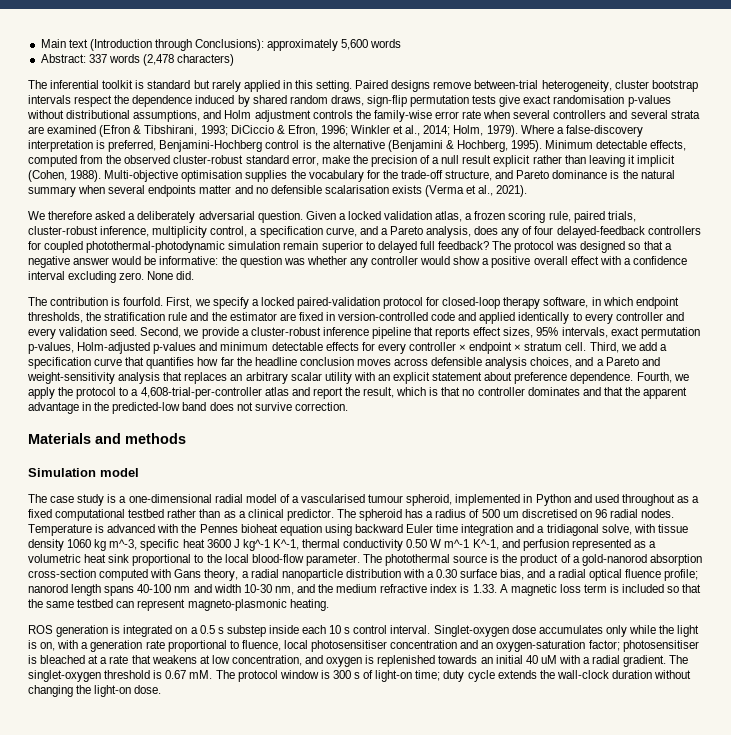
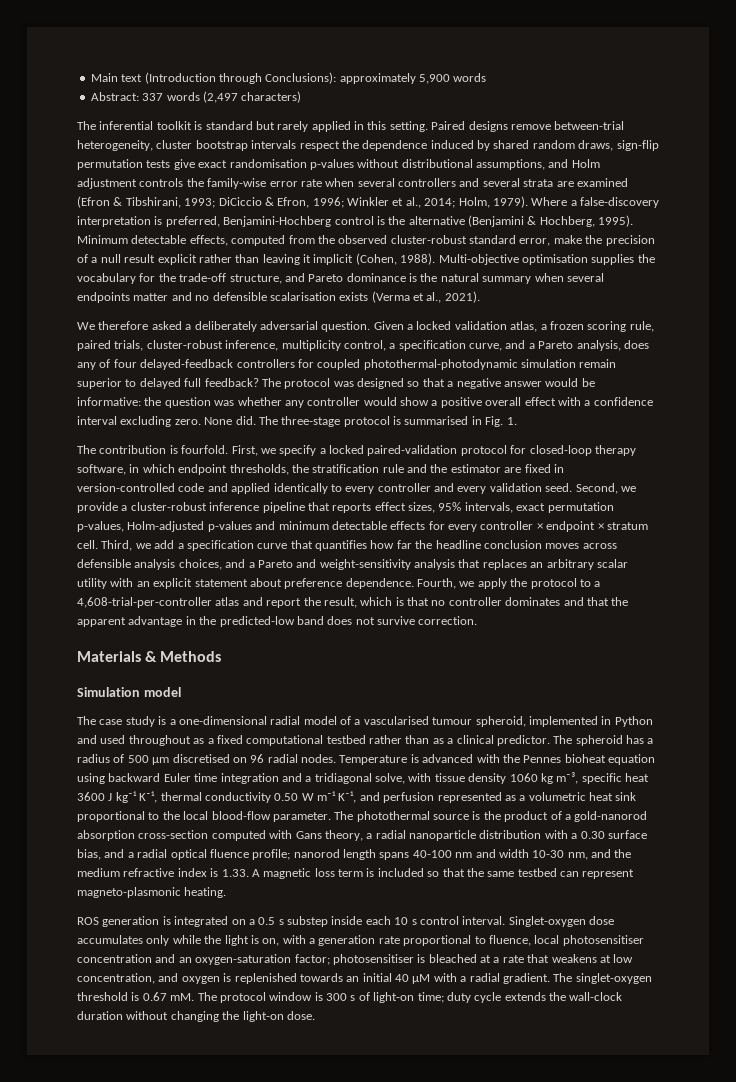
- Main text (Introduction through Conclusions): approximately 5,600 words
+ Main text (Introduction through Conclusions): approximately 5,900 words
- Abstract: 337 words (2,478 characters)
+ Abstract: 337 words (2,497 characters)
+ The three-stage protocol is summarised in Fig. 1.
- Materials and methods
+ Materials & Methods
- The spheroid has a radius of 500 um discretised on 96 radial nodes.
+ The spheroid has a radius of 500 µm discretised on 96 radial nodes.
- Temperature is advanced with the Pennes bioheat equation using backward Euler time integration and a tridiagonal solve, with tissue density 1060 kg m^-3, specific heat 3600 J kg^-1 K^-1, thermal conductivity 0.50 W m^-1 K^-1, and perfusion represented as a volumetric heat sink proportional to the local blood-flow parameter.
+ Temperature is advanced with the Pennes bioheat equation using backward Euler time integration and a tridiagonal solve, with tissue density 1060 kg m⁻³, specific heat 3600 J kg⁻¹ K⁻¹, thermal conductivity 0.50 W m⁻¹ K⁻¹, and perfusion represented as a volumetric heat sink proportional to the local blood-flow parameter.
- Singlet-oxygen dose accumulates only while the light is on, with a generation rate proportional to fluence, local photosensitiser concentration and an oxygen-saturation factor; photosensitiser is bleached at a rate that weakens at low concentration, and oxygen is replenished towards an initial 40 uM with a radial gradient.
+ Singlet-oxygen dose accumulates only while the light is on, with a generation rate proportional to fluence, local photosensitiser concentration and an oxygen-saturation factor; photosensitiser is bleached at a rate that weakens at low concentration, and oxygen is replenished towards an initial 40 µM with a radial gradient.

